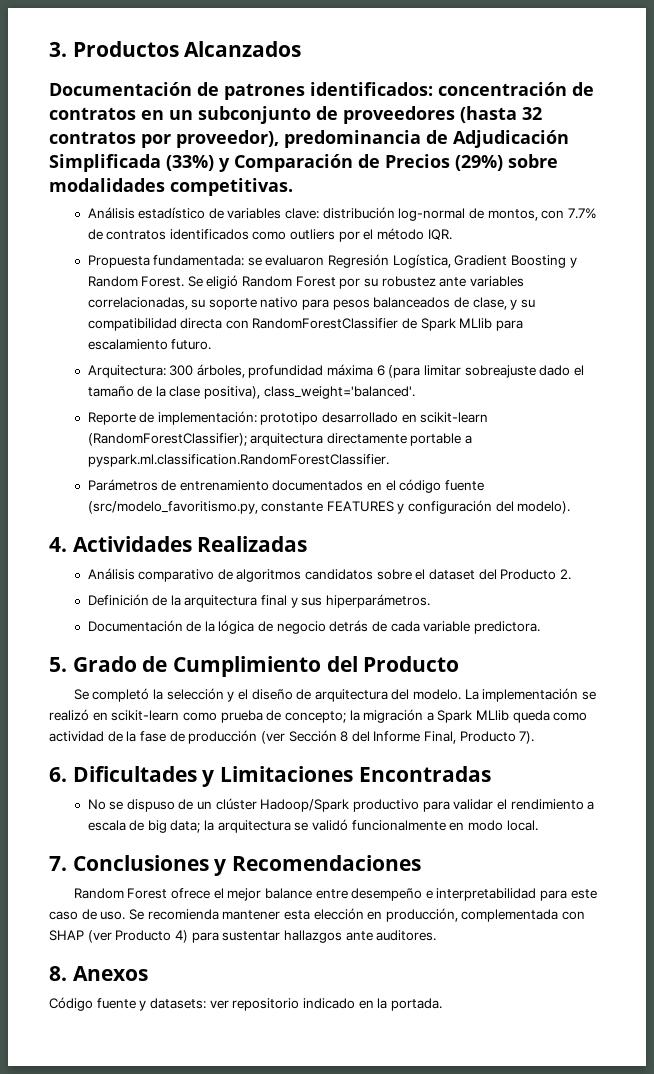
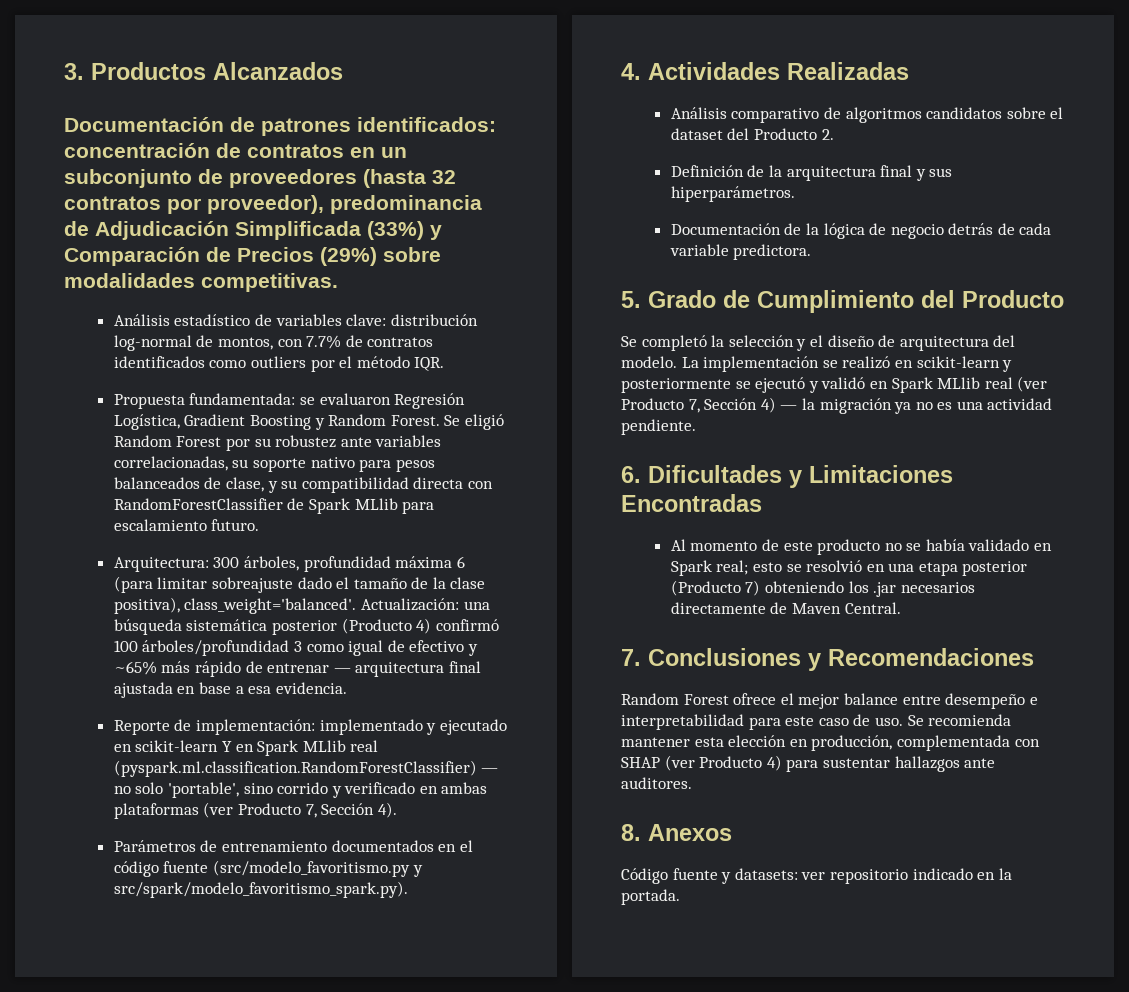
- Arquitectura: 300 árboles, profundidad máxima 6 (para limitar sobreajuste dado el tamaño de la clase positiva), class_weight='balanced'.
- Reporte de implementación: prototipo desarrollado en scikit-learn (RandomForestClassifier); arquitectura directamente portable a pyspark.ml.classification.RandomForestClassifier.
+ Arquitectura: 300 árboles, profundidad máxima 6 (para limitar sobreajuste dado el tamaño de la clase positiva), class_weight='balanced'. Actualización: una búsqueda sistemática posterior (Producto 4) confirmó 100 árboles/profundidad 3 como igual de efectivo y ~65% más rápido de entrenar — arquitectura final ajustada en base a esa evidencia.
+ Reporte de implementación: implementado y ejecutado en scikit-learn Y en Spark MLlib real (pyspark.ml.classification.RandomForestClassifier) — no solo 'portable', sino corrido y verificado en ambas plataformas (ver Producto 7, Sección 4).
- Parámetros de entrenamiento documentados en el código fuente (src/modelo_favoritismo.py, constante FEATURES y configuración del modelo).
+ Parámetros de entrenamiento documentados en el código fuente (src/modelo_favoritismo.py y src/spark/modelo_favoritismo_spark.py).
- La implementación se realizó en scikit-learn como prueba de concepto; la migración a Spark MLlib queda como actividad de la fase de producción (ver Sección 8 del Informe Final, Producto 7).
+ La implementación se realizó en scikit-learn y posteriormente se ejecutó y validó en Spark MLlib real (ver Producto 7, Sección 4) — la migración ya no es una actividad pendiente.
- No se dispuso de un clúster Hadoop/Spark productivo para validar el rendimiento a escala de big data; la arquitectura se validó funcionalmente en modo local.
+ Al momento de este producto no se había validado en Spark real; esto se resolvió en una etapa posterior (Producto 7) obteniendo los .jar necesarios directamente de Maven Central.

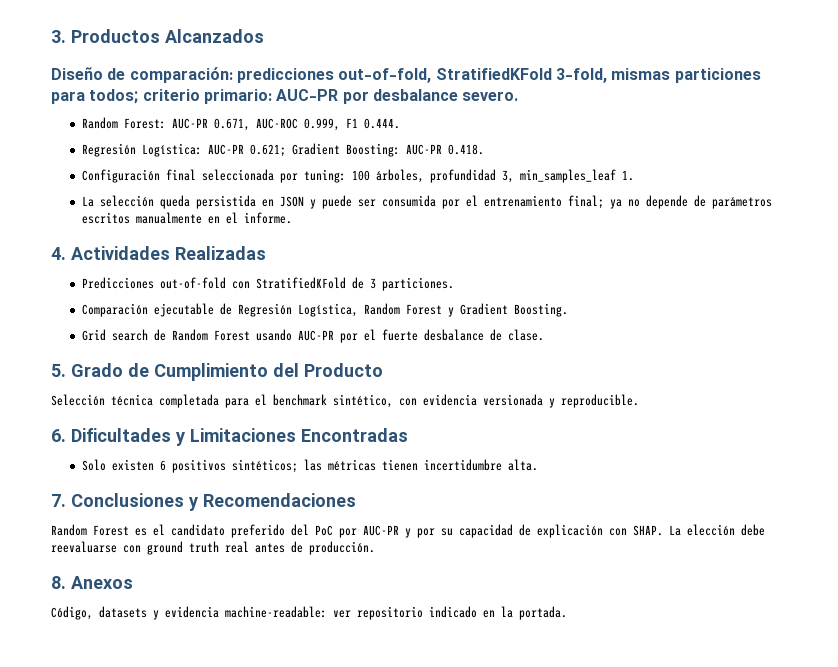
- Documentación de patrones identificados: concentración de contratos en un subconjunto de proveedores (hasta 32 contratos por proveedor), predominancia de Adjudicación Simplificada (33%) y Comparación de Precios (29%) sobre modalidades competitivas.
- Análisis estadístico de variables clave: distribución log-normal de montos, con 7.7% de contratos identificados como outliers por el método IQR.
- Propuesta fundamentada: se evaluaron Regresión Logística, Gradient Boosting y Random Forest. Se eligió Random Forest por su robustez ante variables correlacionadas, su soporte nativo para pesos balanceados de clase, y su compatibilidad directa con RandomForestClassifier de Spark MLlib para escalamiento futuro.
- Arquitectura: 300 árboles, profundidad máxima 6 (para limitar sobreajuste dado el tamaño de la clase positiva), class_weight='balanced'. Actualización: una búsqueda sistemática posterior (Producto 4) confirmó 100 árboles/profundidad 3 como igual de efectivo y ~65% más rápido de entrenar — arquitectura final ajustada en base a esa evidencia.
- Reporte de implementación: implementado y ejecutado en scikit-learn Y en Spark MLlib real (pyspark.ml.classification.RandomForestClassifier) — no solo 'portable', sino corrido y verificado en ambas plataformas (ver Producto 7, Sección 4).
- Parámetros de entrenamiento documentados en el código fuente (src/modelo_favoritismo.py y src/spark/modelo_favoritismo_spark.py).
+ Diseño de comparación: predicciones out-of-fold, StratifiedKFold 3-fold, mismas particiones para todos; criterio primario: AUC-PR por desbalance severo.
+ Random Forest: AUC-PR 0.671, AUC-ROC 0.999, F1 0.444.
+ Regresión Logística: AUC-PR 0.621; Gradient Boosting: AUC-PR 0.418.
+ Configuración final seleccionada por tuning: 100 árboles, profundidad 3, min_samples_leaf 1.
+ La selección queda persistida en JSON y puede ser consumida por el entrenamiento final; ya no depende de parámetros escritos manualmente en el informe.
  4. Actividades Realizadas
- Análisis comparativo de algoritmos candidatos sobre el dataset del Producto 2.
- Definición de la arquitectura final y sus hiperparámetros.
- Documentación de la lógica de negocio detrás de cada variable predictora.
+ Predicciones out-of-fold con StratifiedKFold de 3 particiones.
+ Comparación ejecutable de Regresión Logística, Random Forest y Gradient Boosting.
+ Grid search de Random Forest usando AUC-PR por el fuerte desbalance de clase.
- Se completó la selección y el diseño de arquitectura del modelo. La implementación se realizó en scikit-learn y posteriormente se ejecutó y validó en Spark MLlib real (ver Producto 7, Sección 4) — la migración ya no es una actividad pendiente.
+ Selección técnica completada para el benchmark sintético, con evidencia versionada y reproducible.
- Al momento de este producto no se había validado en Spark real; esto se resolvió en una etapa posterior (Producto 7) obteniendo los .jar necesarios directamente de Maven Central.
+ Solo existen 6 positivos sintéticos; las métricas tienen incertidumbre alta.
- Random Forest ofrece el mejor balance entre desempeño e interpretabilidad para este caso de uso. Se recomienda mantener esta elección en producción, complementada con SHAP (ver Producto 4) para sustentar hallazgos ante auditores.
+ Random Forest es el candidato preferido del PoC por AUC-PR y por su capacidad de explicación con SHAP. La elección debe reevaluarse con ground truth real antes de producción.
  8. Anexos
- Código fuente y datasets: ver repositorio indicado en la portada.
+ Código, datasets y evidencia machine-readable: ver repositorio indicado en la portada.

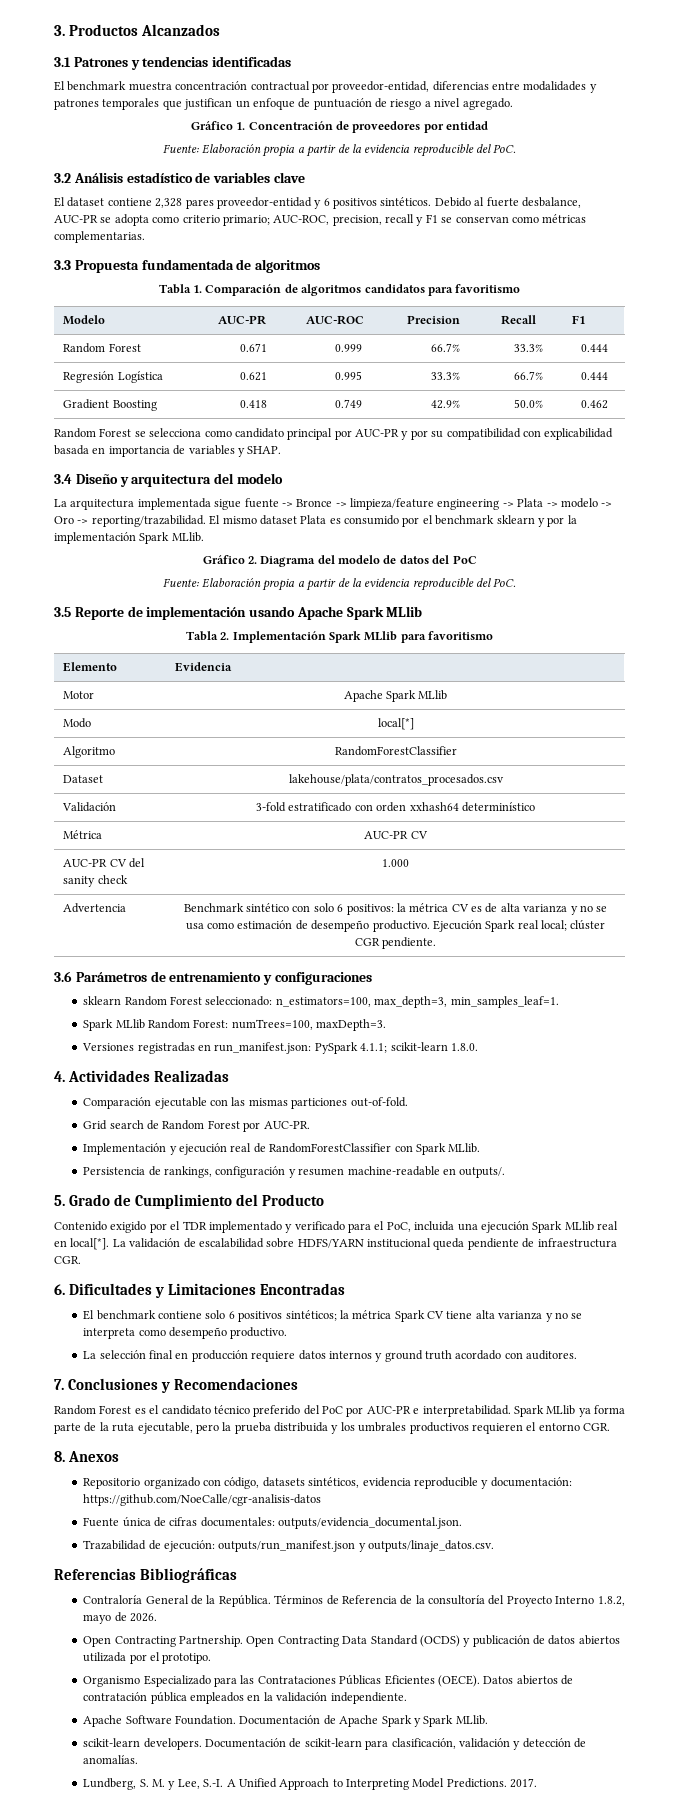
- Diseño de comparación: predicciones out-of-fold, StratifiedKFold 3-fold, mismas particiones para todos; criterio primario: AUC-PR por desbalance severo.
- Random Forest: AUC-PR 0.671, AUC-ROC 0.999, F1 0.444.
- Regresión Logística: AUC-PR 0.621; Gradient Boosting: AUC-PR 0.418.
- Configuración final seleccionada por tuning: 100 árboles, profundidad 3, min_samples_leaf 1.
- La selección queda persistida en JSON y puede ser consumida por el entrenamiento final; ya no depende de parámetros escritos manualmente en el informe.
+ 3.1 Patrones y tendencias identificadas
+ El benchmark muestra concentración contractual por proveedor-entidad, diferencias entre modalidades y patrones temporales que justifican un enfoque de puntuación de riesgo a nivel agregado.
+ Gráfico 1. Concentración de proveedores por entidad
+ Fuente: Elaboración propia a partir de la evidencia reproducible del PoC.
+ 3.2 Análisis estadístico de variables clave
+ El dataset contiene 2,328 pares proveedor-entidad y 6 positivos sintéticos. Debido al fuerte desbalance, AUC-PR se adopta como criterio primario; AUC-ROC, precision, recall y F1 se conservan como métricas complementarias.
+ 3.3 Propuesta fundamentada de algoritmos
+ Tabla 1. Comparación de algoritmos candidatos para favoritismo
+ Modelo | AUC-PR | AUC-ROC | Precision | Recall | F1
+ Random Forest | 0.671 | 0.999 | 66.7% | 33.3% | 0.444
+ Regresión Logística | 0.621 | 0.995 | 33.3% | 66.7% | 0.444
+ Gradient Boosting | 0.418 | 0.749 | 42.9% | 50.0% | 0.462
+ Random Forest se selecciona como candidato principal por AUC-PR y por su compatibilidad con explicabilidad basada en importancia de variables y SHAP.
+ 3.4 Diseño y arquitectura del modelo
+ La arquitectura implementada sigue fuente -> Bronce -> limpieza/feature engineering -> Plata -> modelo -> Oro -> reporting/trazabilidad. El mismo dataset Plata es consumido por el benchmark sklearn y por la implementación Spark MLlib.
+ Gráfico 2. Diagrama del modelo de datos del PoC
+ Fuente: Elaboración propia a partir de la evidencia reproducible del PoC.
+ 3.5 Reporte de implementación usando Apache Spark MLlib
+ Tabla 2. Implementación Spark MLlib para favoritismo
+ Elemento | Evidencia
+ Motor | Apache Spark MLlib
+ Modo | local[*]
+ Algoritmo | RandomForestClassifier
+ Dataset | lakehouse/plata/contratos_procesados.csv
+ Validación | 3-fold estratificado con orden xxhash64 determinístico
+ Métrica | AUC-PR CV
+ AUC-PR CV del sanity check | 1.000
+ Advertencia | Benchmark sintético con solo 6 positivos: la métrica CV es de alta varianza y no se usa como estimación de desempeño productivo. Ejecución Spark real local; clúster CGR pendiente.
+ 3.6 Parámetros de entrenamiento y configuraciones
+ sklearn Random Forest seleccionado: n_estimators=100, max_depth=3, min_samples_leaf=1.
+ Spark MLlib Random Forest: numTrees=100, maxDepth=3.
+ Versiones registradas en run_manifest.json: PySpark 4.1.1; scikit-learn 1.8.0.
  4. Actividades Realizadas
- Predicciones out-of-fold con StratifiedKFold de 3 particiones.
- Comparación ejecutable de Regresión Logística, Random Forest y Gradient Boosting.
+ Comparación ejecutable con las mismas particiones out-of-fold.
- Grid search de Random Forest usando AUC-PR por el fuerte desbalance de clase.
+ Grid search de Random Forest por AUC-PR.
+ Implementación y ejecución real de RandomForestClassifier con Spark MLlib.
+ Persistencia de rankings, configuración y resumen machine-readable en outputs/.
- Selección técnica completada para el benchmark sintético, con evidencia versionada y reproducible.
+ Contenido exigido por el TDR implementado y verificado para el PoC, incluida una ejecución Spark MLlib real en local[*]. La validación de escalabilidad sobre HDFS/YARN institucional queda pendiente de infraestructura CGR.
- Solo existen 6 positivos sintéticos; las métricas tienen incertidumbre alta.
+ El benchmark contiene solo 6 positivos sintéticos; la métrica Spark CV tiene alta varianza y no se interpreta como desempeño productivo.
+ La selección final en producción requiere datos internos y ground truth acordado con auditores.
- Random Forest es el candidato preferido del PoC por AUC-PR y por su capacidad de explicación con SHAP. La elección debe reevaluarse con ground truth real antes de producción.
+ Random Forest es el candidato técnico preferido del PoC por AUC-PR e interpretabilidad. Spark MLlib ya forma parte de la ruta ejecutable, pero la prueba distribuida y los umbrales productivos requieren el entorno CGR.
  8. Anexos
- Código, datasets y evidencia machine-readable: ver repositorio indicado en la portada.
+ Repositorio organizado con código, datasets sintéticos, evidencia reproducible y documentación: https://github.com/NoeCalle/cgr-analisis-datos
+ Fuente única de cifras documentales: outputs/evidencia_documental.json.
+ Trazabilidad de ejecución: outputs/run_manifest.json y outputs/linaje_datos.csv.
+ Referencias Bibliográficas
+ Contraloría General de la República. Términos de Referencia de la consultoría del Proyecto Interno 1.8.2, mayo de 2026.
+ Open Contracting Partnership. Open Contracting Data Standard (OCDS) y publicación de datos abiertos utilizada por el prototipo.
+ Organismo Especializado para las Contrataciones Públicas Eficientes (OECE). Datos abiertos de contratación pública empleados en la validación independiente.
+ Apache Software Foundation. Documentación de Apache Spark y Spark MLlib.
+ scikit-learn developers. Documentación de scikit-learn para clasificación, validación y detección de anomalías.
+ Lundberg, S. M. y Lee, S.-I. A Unified Approach to Interpreting Model Predictions. 2017.

